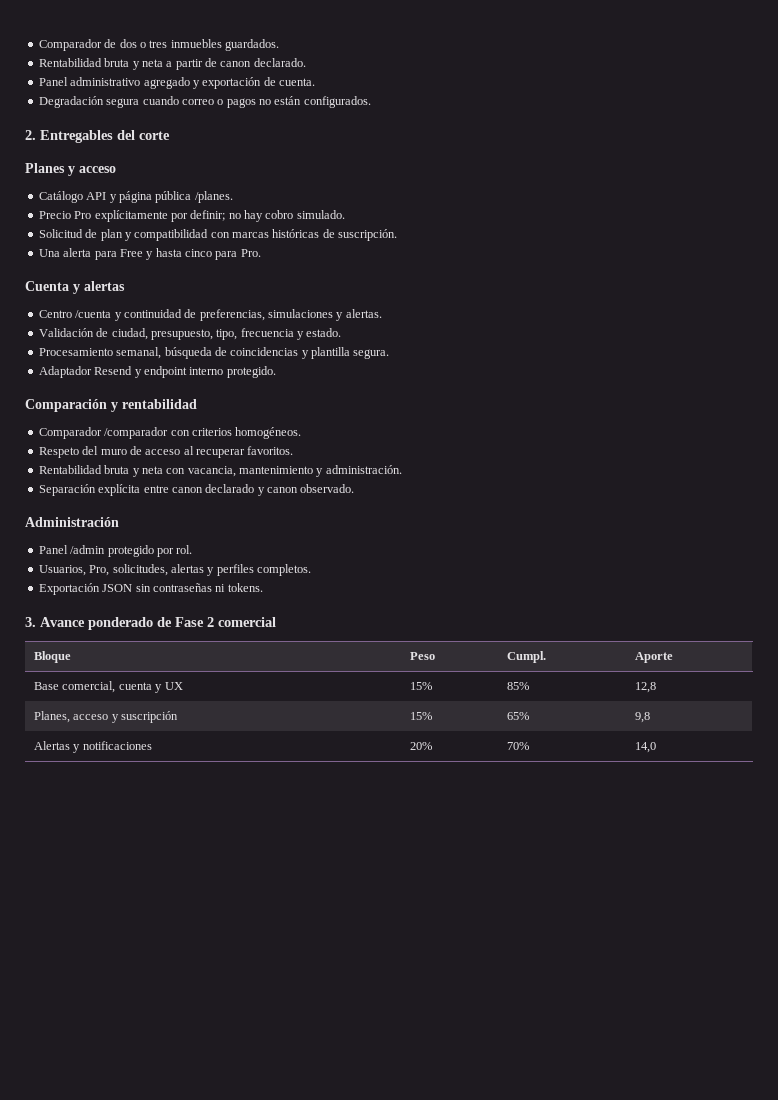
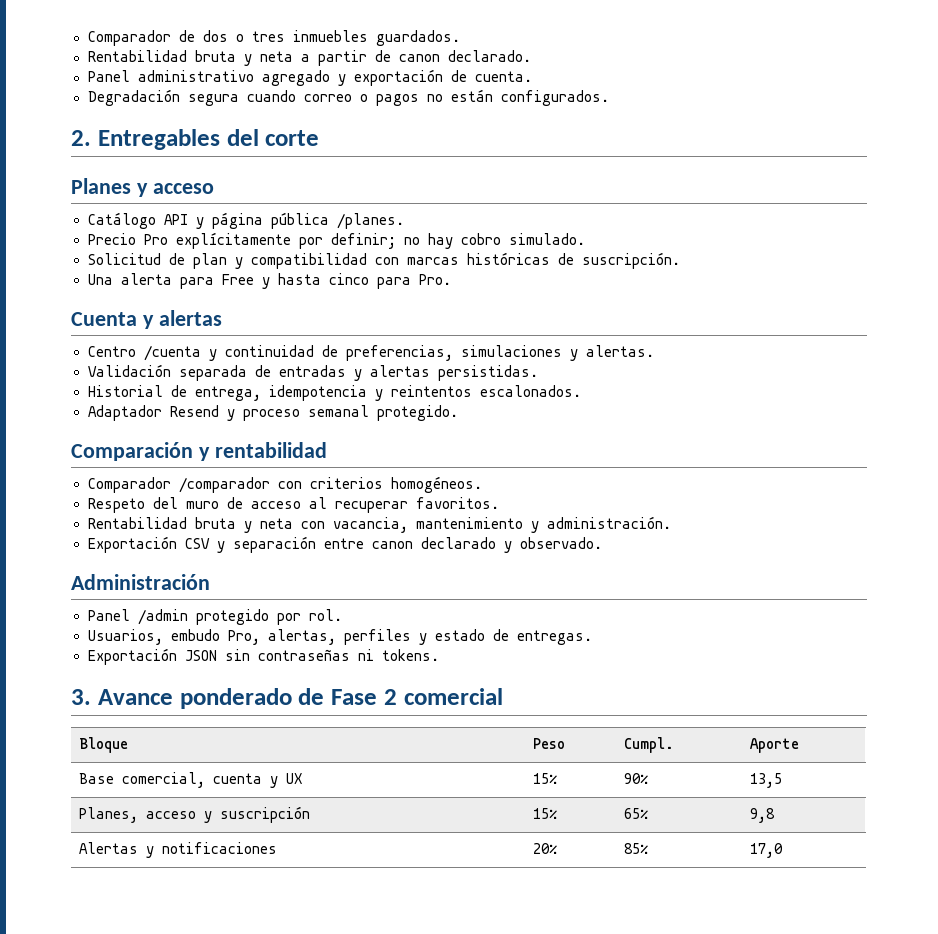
- Validación de ciudad, presupuesto, tipo, frecuencia y estado.
- Procesamiento semanal, búsqueda de coincidencias y plantilla segura.
+ Validación separada de entradas y alertas persistidas.
+ Historial de entrega, idempotencia y reintentos escalonados.
- Adaptador Resend y endpoint interno protegido.
+ Adaptador Resend y proceso semanal protegido.
- Separación explícita entre canon declarado y canon observado.
+ Exportación CSV y separación entre canon declarado y observado.
- Usuarios, Pro, solicitudes, alertas y perfiles completos.
+ Usuarios, embudo Pro, alertas, perfiles y estado de entregas.
- Base comercial, cuenta y UX | 15% | 85% | 12,8
+ Base comercial, cuenta y UX | 15% | 90% | 13,5
- Alertas y notificaciones | 20% | 70% | 14,0
+ Alertas y notificaciones | 20% | 85% | 17,0

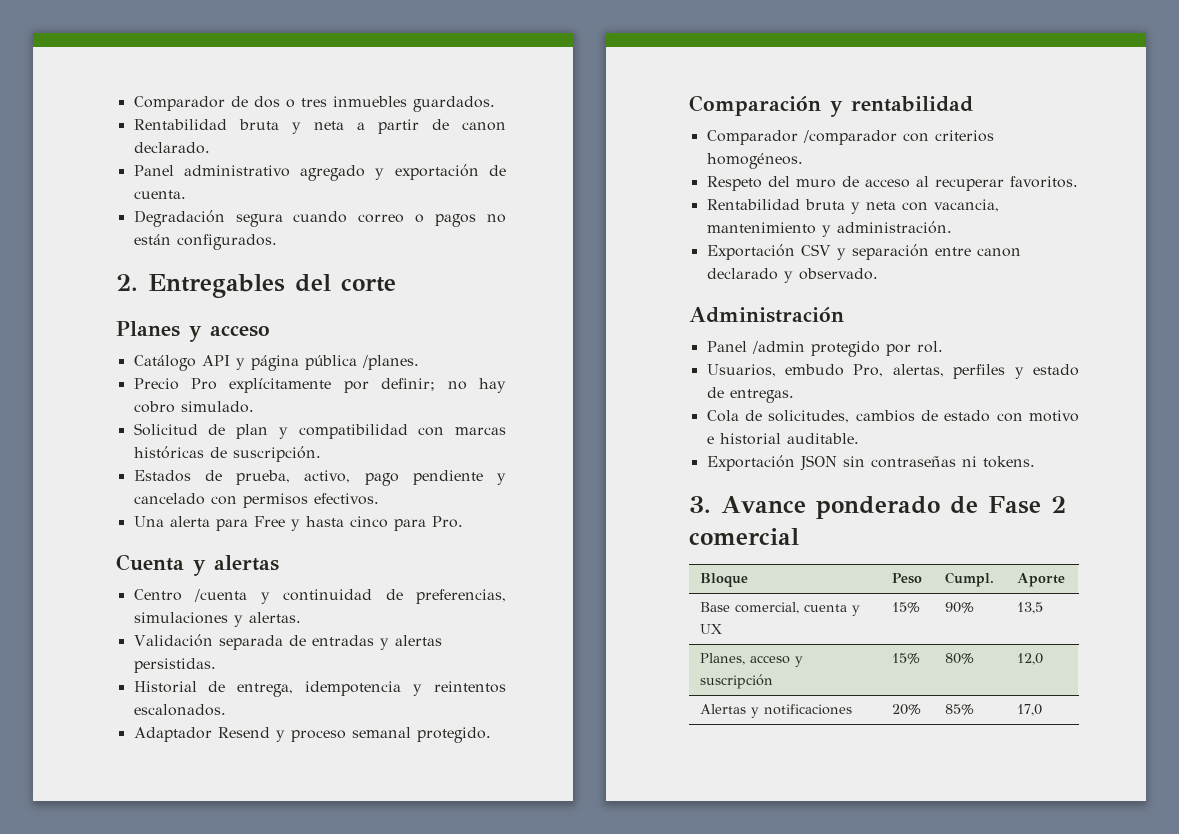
+ Estados de prueba, activo, pago pendiente y cancelado con permisos efectivos.
+ Cola de solicitudes, cambios de estado con motivo e historial auditable.
- Planes, acceso y suscripción | 15% | 65% | 9,8
+ Planes, acceso y suscripción | 15% | 80% | 12,0

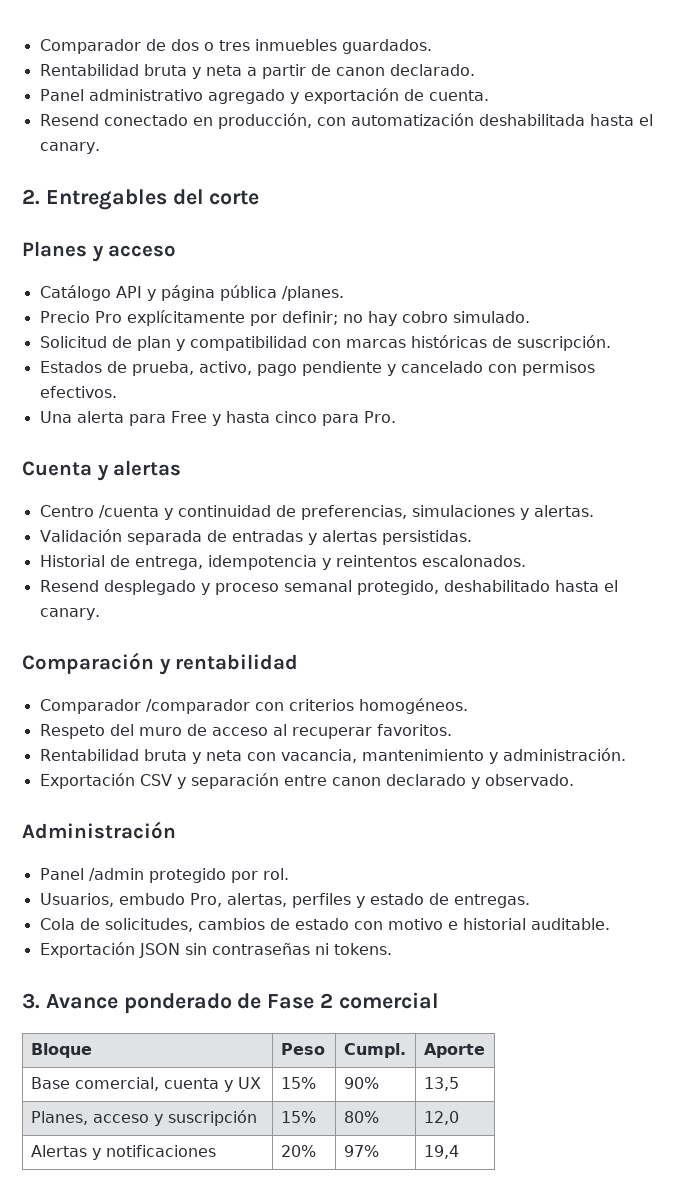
- Degradación segura cuando correo o pagos no están configurados.
+ Resend conectado en producción, con automatización deshabilitada hasta el canary.
- Adaptador Resend y proceso semanal protegido.
+ Resend desplegado y proceso semanal protegido, deshabilitado hasta el canary.
- Alertas y notificaciones | 20% | 85% | 17,0
+ Alertas y notificaciones | 20% | 97% | 19,4

